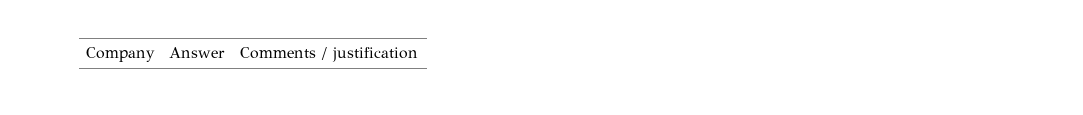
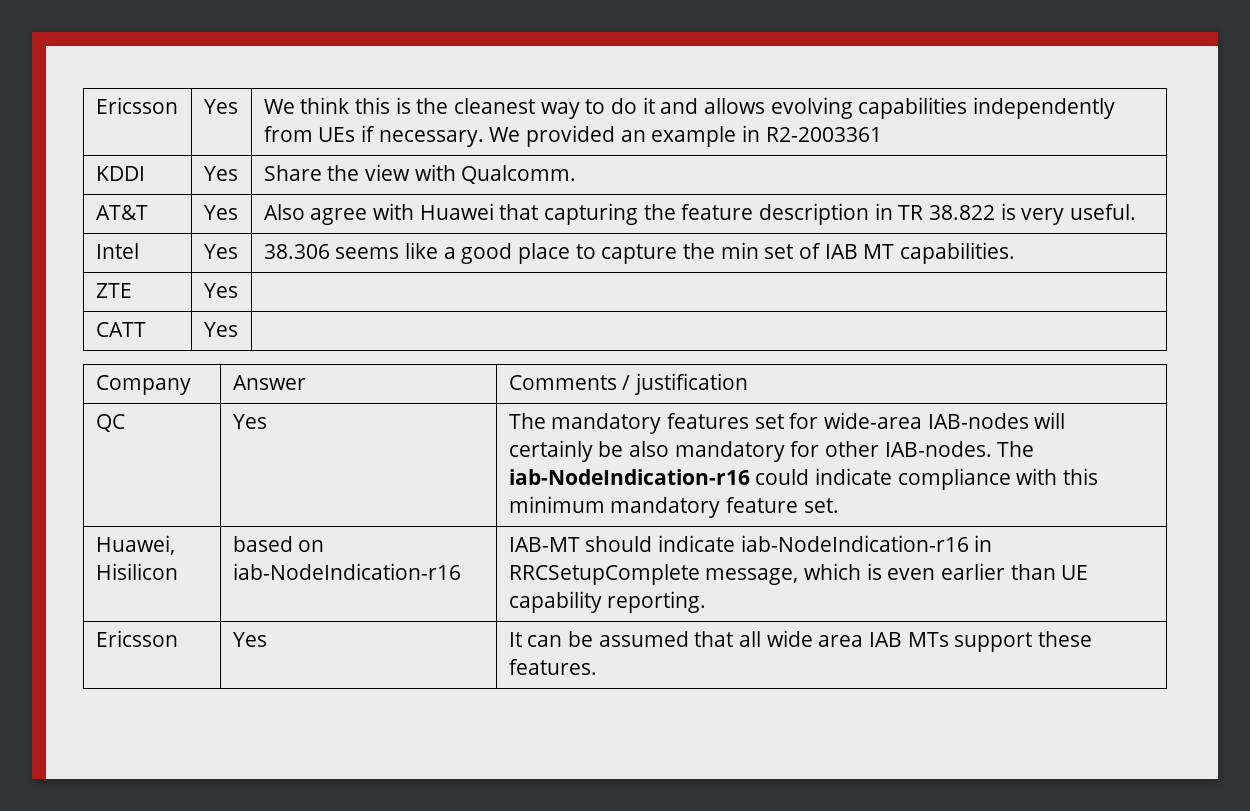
+ Ericsson | Yes | We think this is the cleanest way to do it and allows evolving capabilities independently from UEs if necessary. We provided an example in R2-2003361
+ KDDI | Yes | Share the view with Qualcomm.
+ AT&T | Yes | Also agree with Huawei that capturing the feature description in TR 38.822 is very useful.
+ Intel | Yes | 38.306 seems like a good place to capture the min set of IAB MT capabilities.
+ ZTE | Yes |
+ CATT | Yes |
+ QC | Yes | The mandatory features set for wide-area IAB-nodes will certainly be also mandatory for other IAB-nodes. The iab-NodeIndication-r16 could indicate compliance with this minimum mandatory feature set.
+ Huawei, Hisilicon | based on iab-NodeIndication-r16 | IAB-MT should indicate iab-NodeIndication-r16 in RRCSetupComplete message, which is even earlier than UE capability reporting.
+ Ericsson | Yes | It can be assumed that all wide area IAB MTs support these features.

